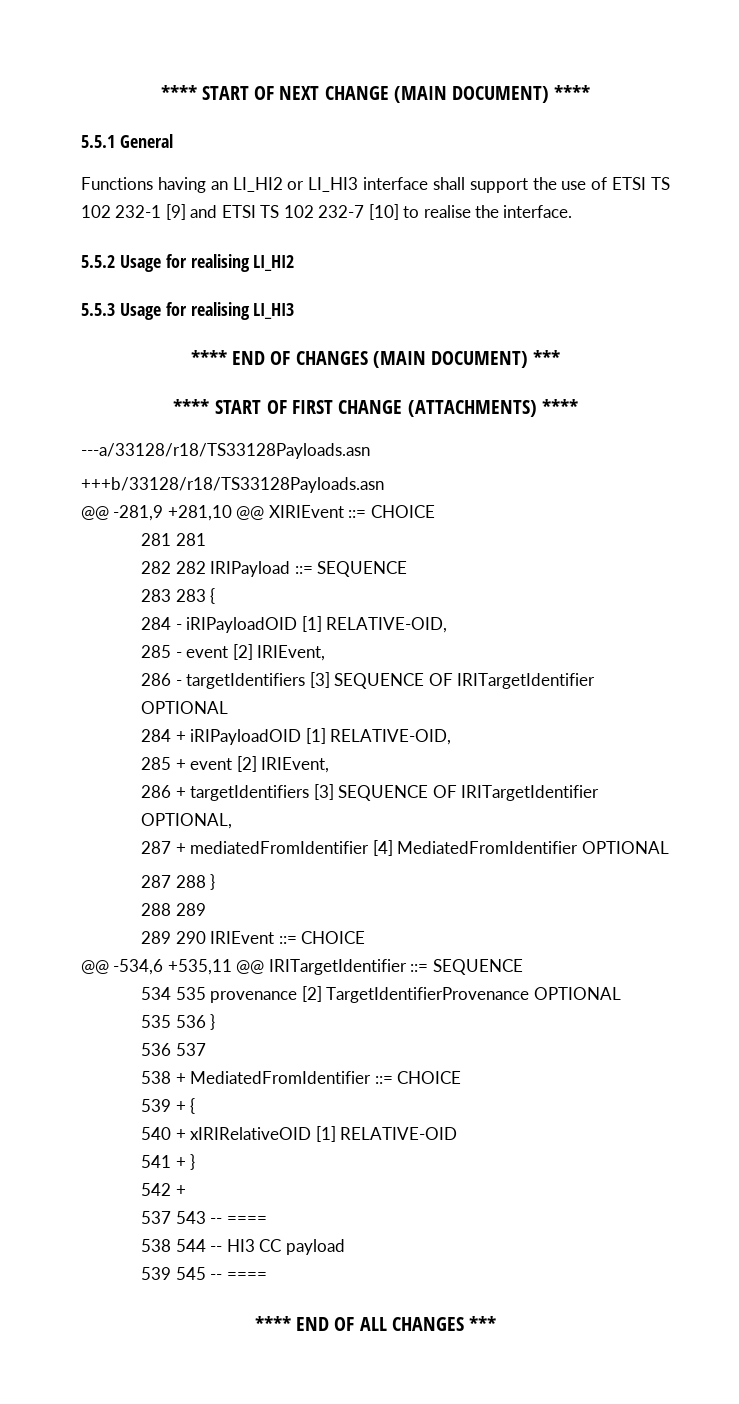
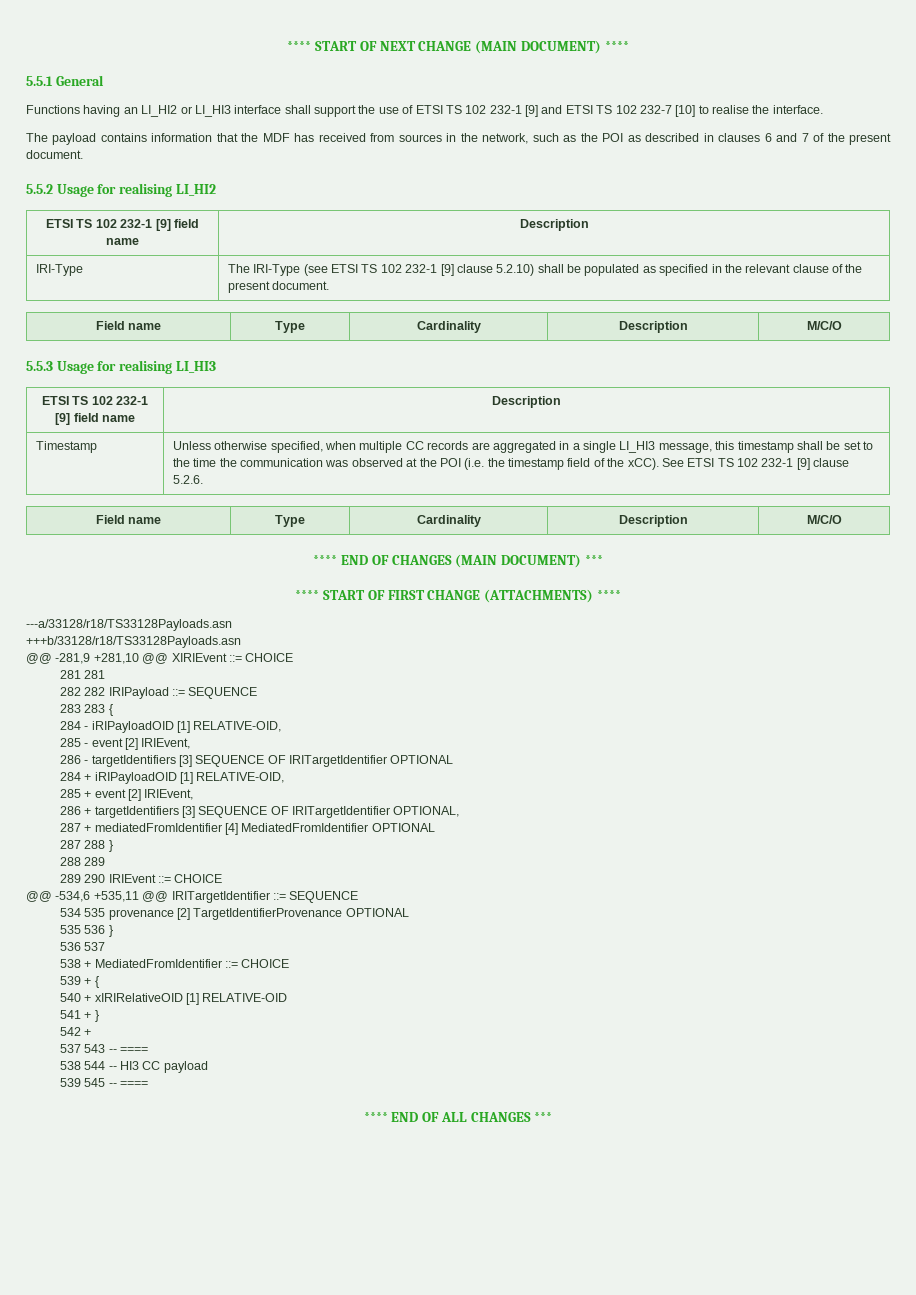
+ The payload contains information that the MDF has received from sources in the network, such as the POI as described in clauses 6 and 7 of the present document.
  5.5.2 Usage for realising LI_HI2
+ ETSI TS 102 232-1 [9] field name | Description
+ IRI-Type | The IRI-Type (see ETSI TS 102 232-1 [9] clause 5.2.10) shall be populated as specified in the relevant clause of the present document.
+ Field name | Type | Cardinality | Description | M/C/O
  5.5.3 Usage for realising LI_HI3
+ ETSI TS 102 232-1 [9] field name | Description
+ Timestamp | Unless otherwise specified, when multiple CC records are aggregated in a single LI_HI3 message, this timestamp shall be set to the time the communication was observed at the POI (i.e. the timestamp field of the xCC). See ETSI TS 102 232-1 [9] clause 5.2.6.
+ Field name | Type | Cardinality | Description | M/C/O

